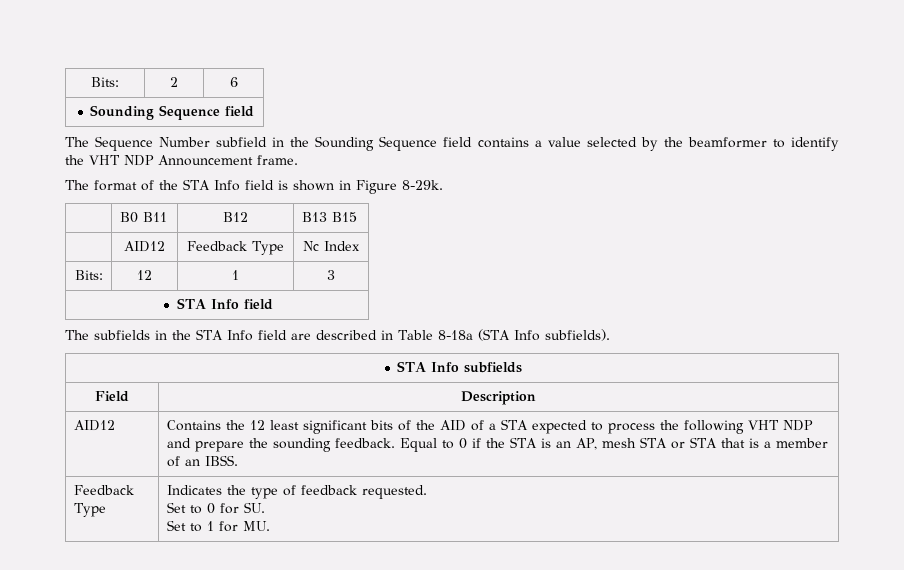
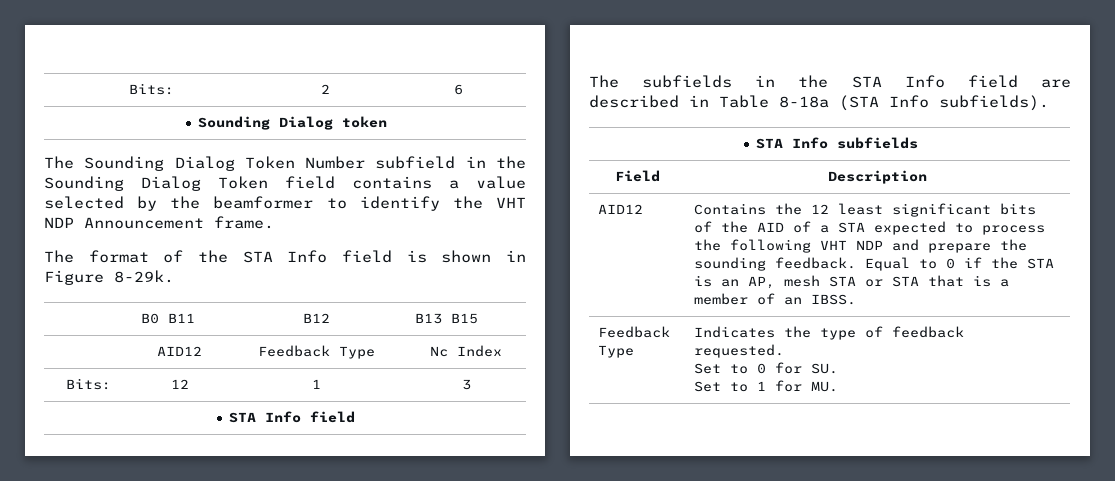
  Bits: | 2 | 6
- Sounding Sequence field
- The Sequence Number subfield in the Sounding Sequence field contains a value selected by the beamformer to identify the VHT NDP Announcement frame.
+ Sounding Dialog token
+ The Sounding Dialog Token Number subfield in the Sounding Dialog Token field contains a value selected by the beamformer to identify the VHT NDP Announcement frame.

